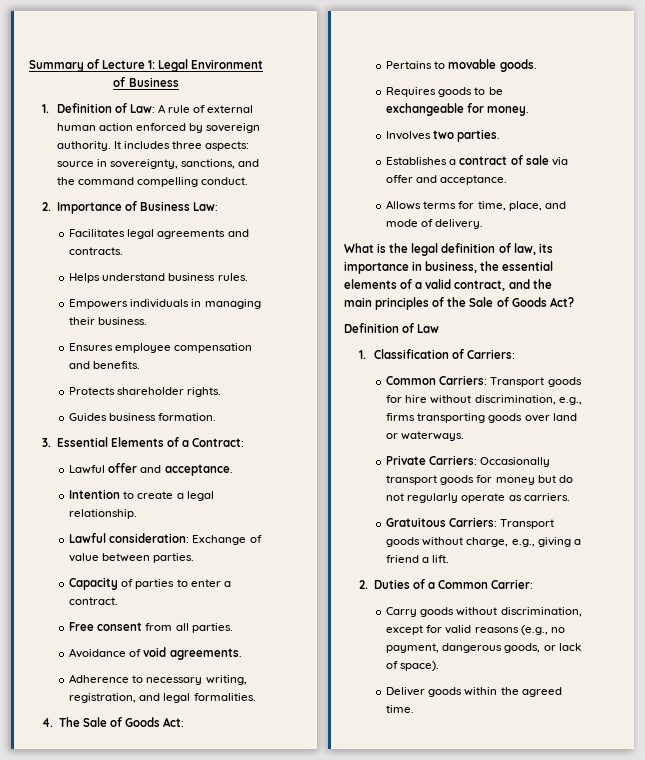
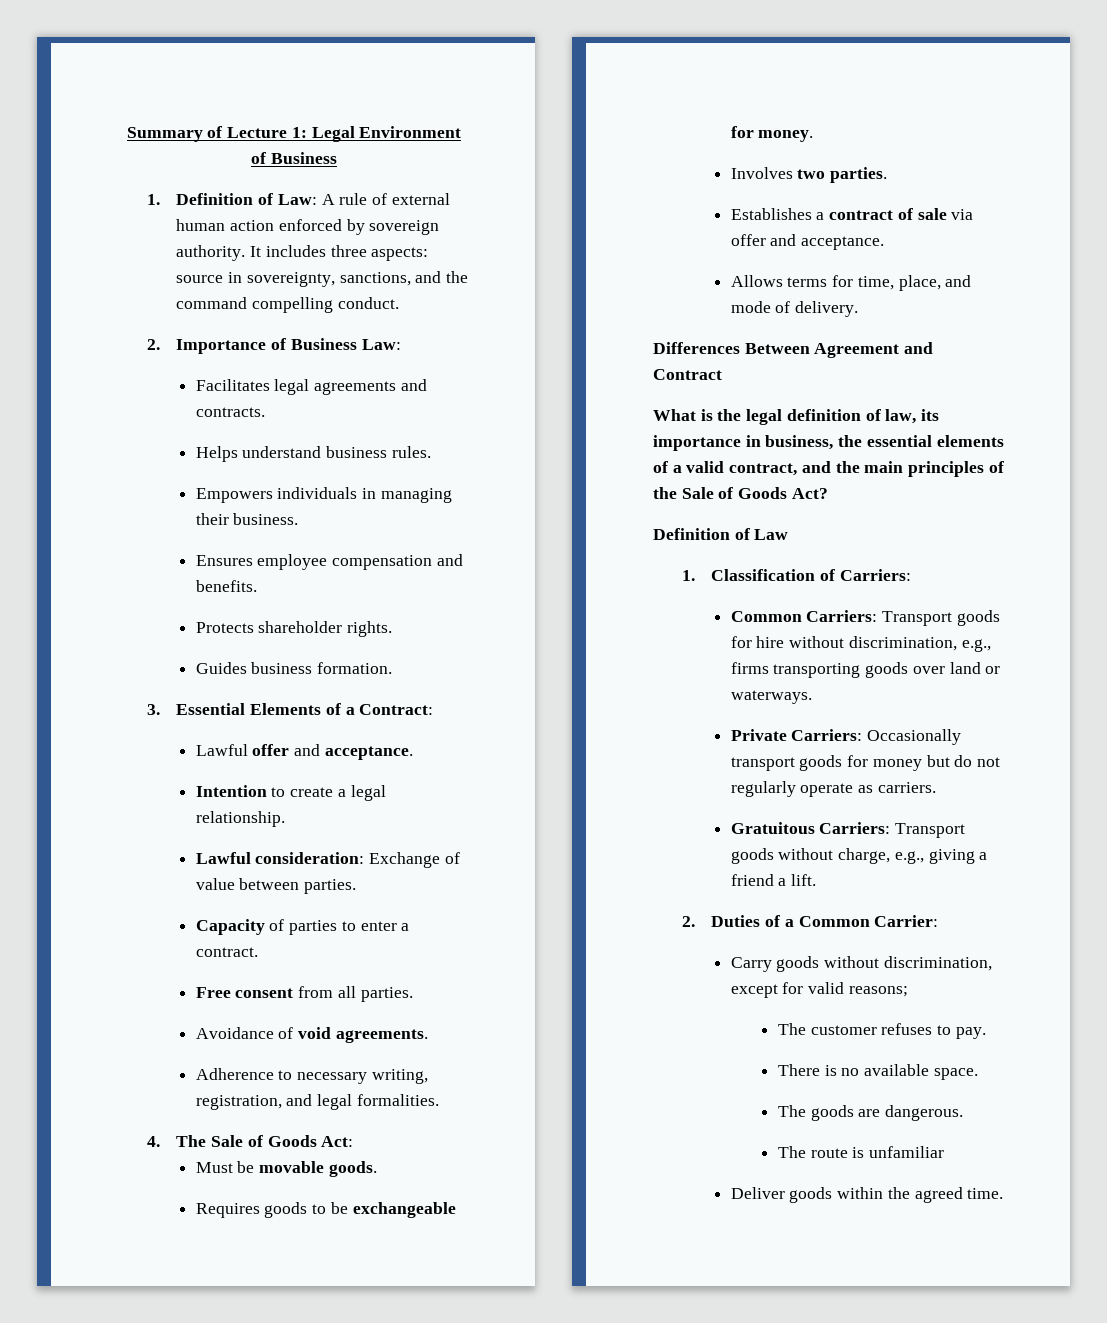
- Pertains to movable goods.
+ Must be movable goods.
+ Differences Between Agreement and Contract
- Carry goods without discrimination, except for valid reasons (e.g., no payment, dangerous goods, or lack of space).
+ Carry goods without discrimination, except for valid reasons;
+ The customer refuses to pay.
+ There is no available space.
+ The goods are dangerous.
+ The route is unfamiliar

